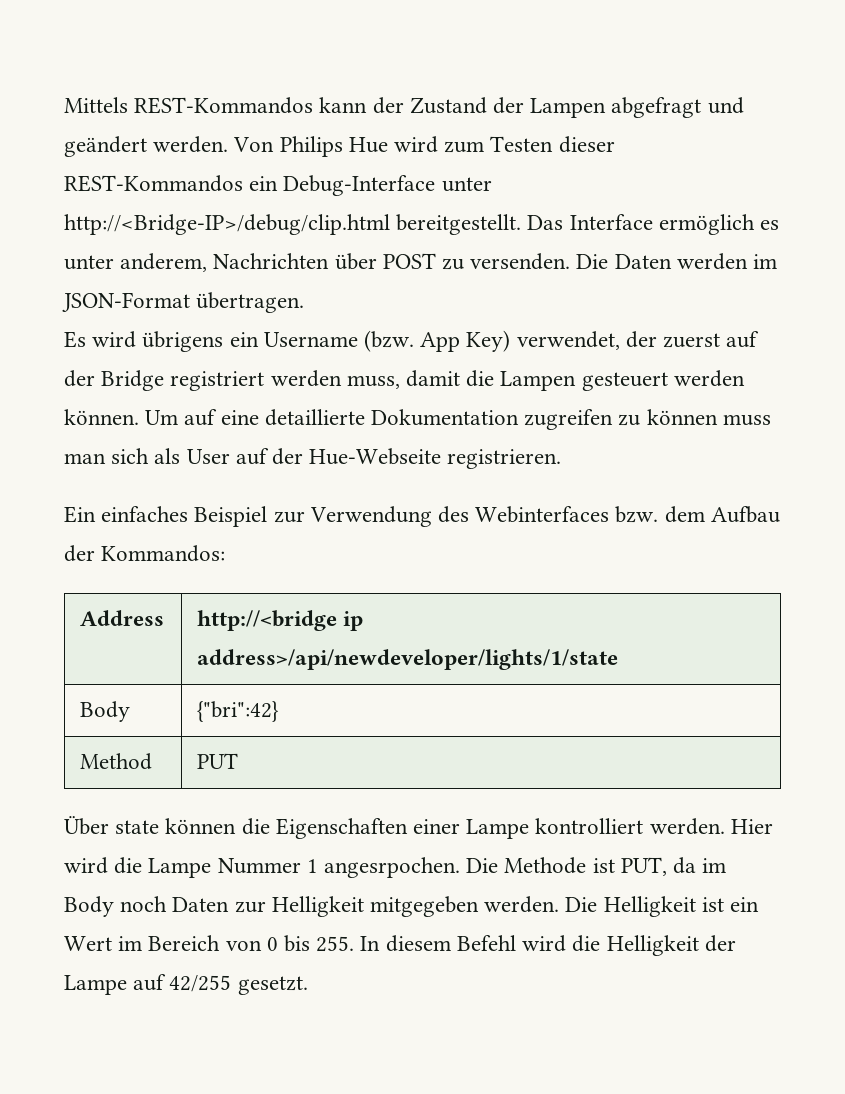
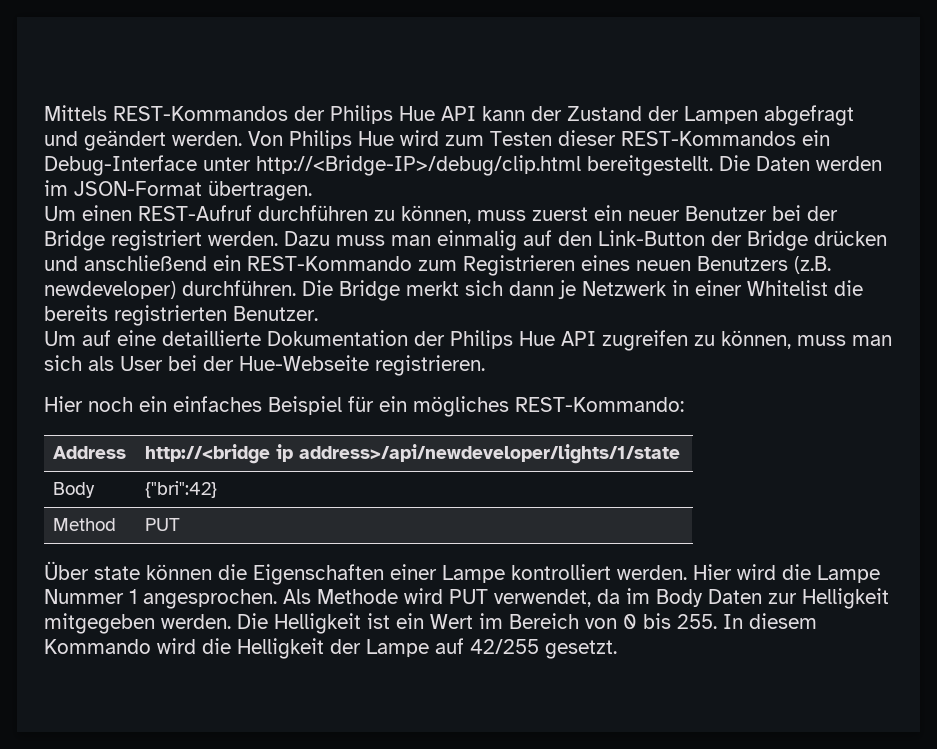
- Mittels REST-Kommandos kann der Zustand der Lampen abgefragt und geändert werden.
+ Mittels REST-Kommandos der Philips Hue API kann der Zustand der Lampen abgefragt und geändert werden.
- Das Interface ermöglich es unter anderem, Nachrichten über POST zu versenden.
- Es wird übrigens ein Username (bzw. App Key) verwendet, der zuerst auf der Bridge registriert werden muss, damit die Lampen gesteuert werden können. Um auf eine detaillierte Dokumentation zugreifen zu können muss man sich als User auf der Hue-Webseite registrieren.
+ Um einen REST-Aufruf durchführen zu können, muss zuerst ein neuer Benutzer bei der Bridge registriert werden. Dazu muss man einmalig auf den Link-Button der Bridge drücken und anschließend ein REST-Kommando zum Registrieren eines neuen Benutzers (z.B. newdeveloper) durchführen. Die Bridge merkt sich dann je Netzwerk in einer Whitelist die bereits registrierten Benutzer.
+ Um auf eine detaillierte Dokumentation der Philips Hue API zugreifen zu können, muss man sich als User bei der Hue-Webseite registrieren.
- Ein einfaches Beispiel zur Verwendung des Webinterfaces bzw. dem Aufbau der Kommandos:
+ Hier noch ein einfaches Beispiel für ein mögliches REST-Kommando:
- Hier wird die Lampe Nummer 1 angesrpochen. Die Methode ist PUT, da im Body noch Daten zur Helligkeit mitgegeben werden.
+ Hier wird die Lampe Nummer 1 angesprochen. Als Methode wird PUT verwendet, da im Body Daten zur Helligkeit mitgegeben werden.
- Die Helligkeit ist ein Wert im Bereich von 0 bis 255. In diesem Befehl wird die Helligkeit der Lampe auf 42/255 gesetzt.
+ Die Helligkeit ist ein Wert im Bereich von 0 bis 255. In diesem Kommando wird die Helligkeit der Lampe auf 42/255 gesetzt.

